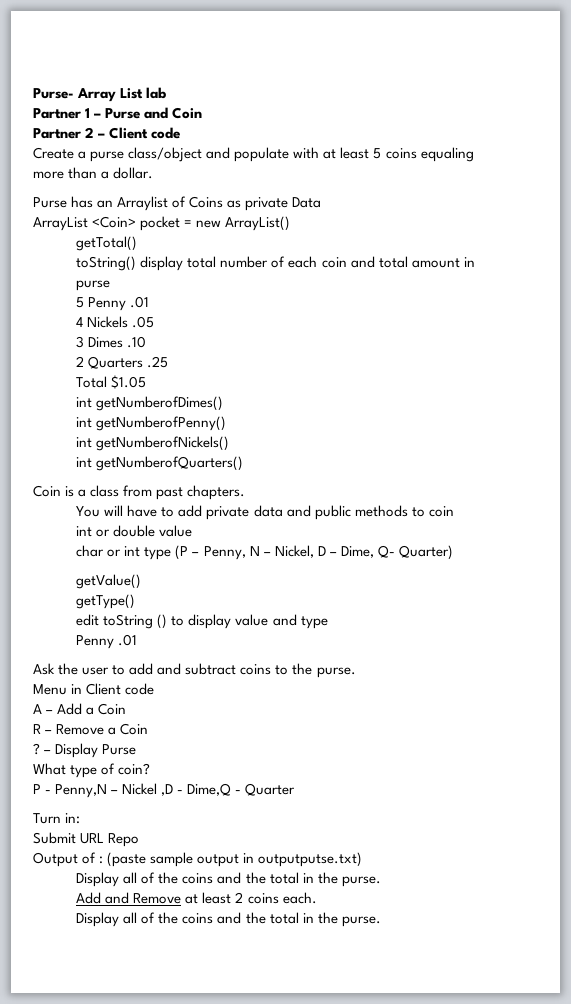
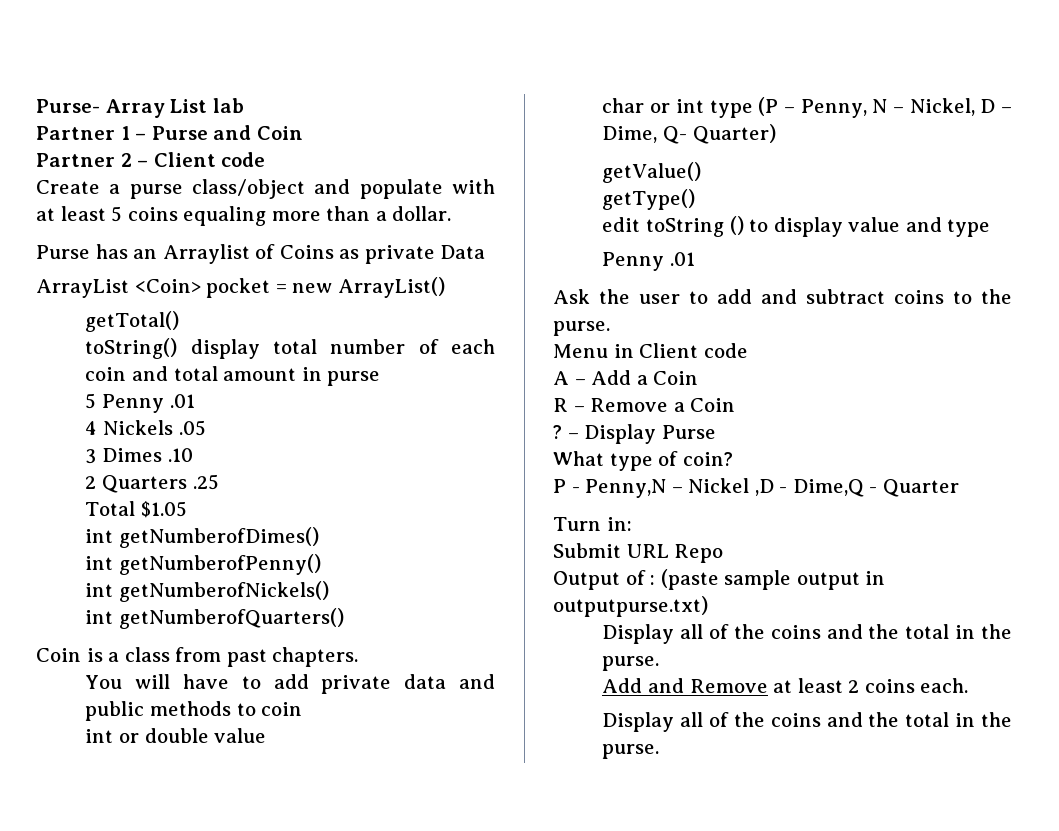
- Output of : (paste sample output in outputputse.txt)
+ Output of : (paste sample output in outputpurse.txt)

